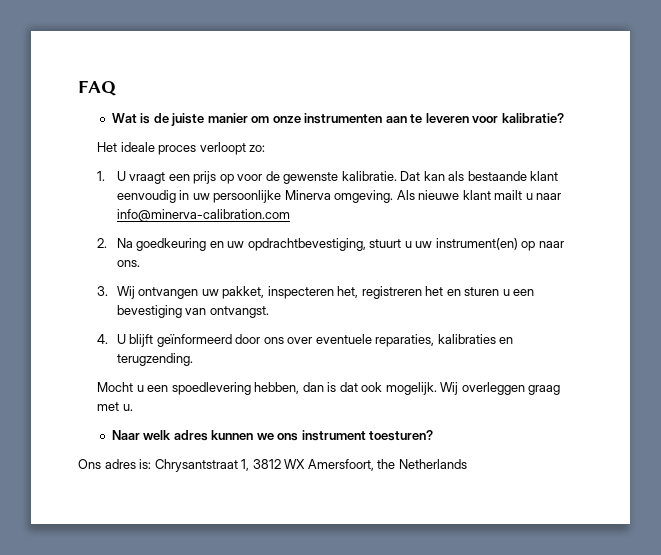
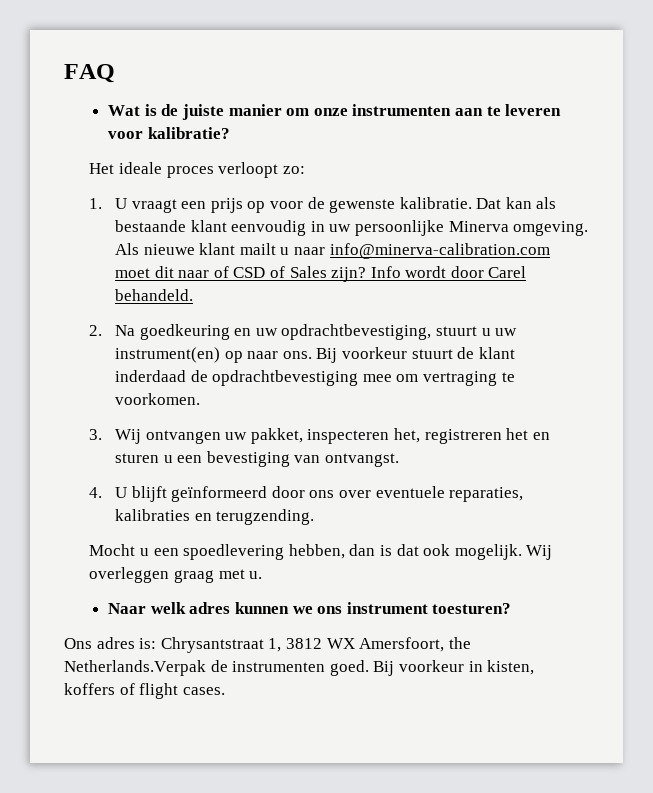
- Als nieuwe klant mailt u naar info@minerva-calibration.com
+ Als nieuwe klant mailt u naar info@minerva-calibration.com moet dit naar of CSD of Sales zijn? Info wordt door Carel behandeld.
+ Bij voorkeur stuurt de klant inderdaad de opdrachtbevestiging mee om vertraging te voorkomen.
- Ons adres is: Chrysantstraat 1, 3812 WX Amersfoort, the Netherlands
+ Ons adres is: Chrysantstraat 1, 3812 WX Amersfoort, the Netherlands.Verpak de instrumenten goed. Bij voorkeur in kisten, koffers of flight cases.

